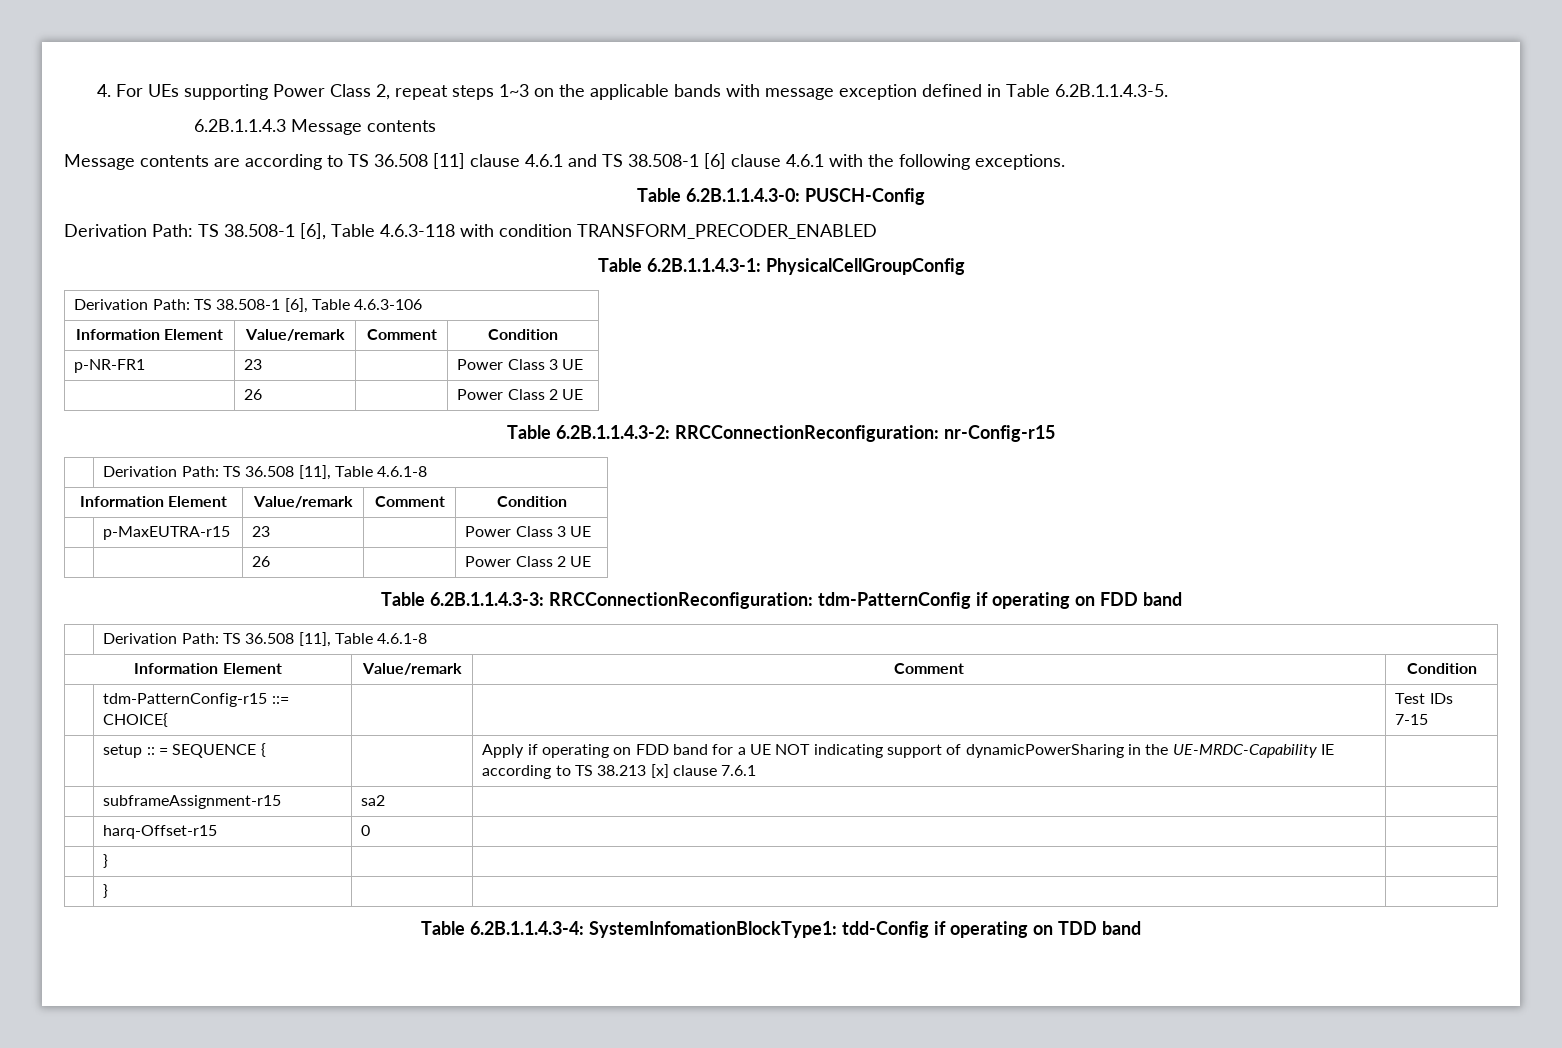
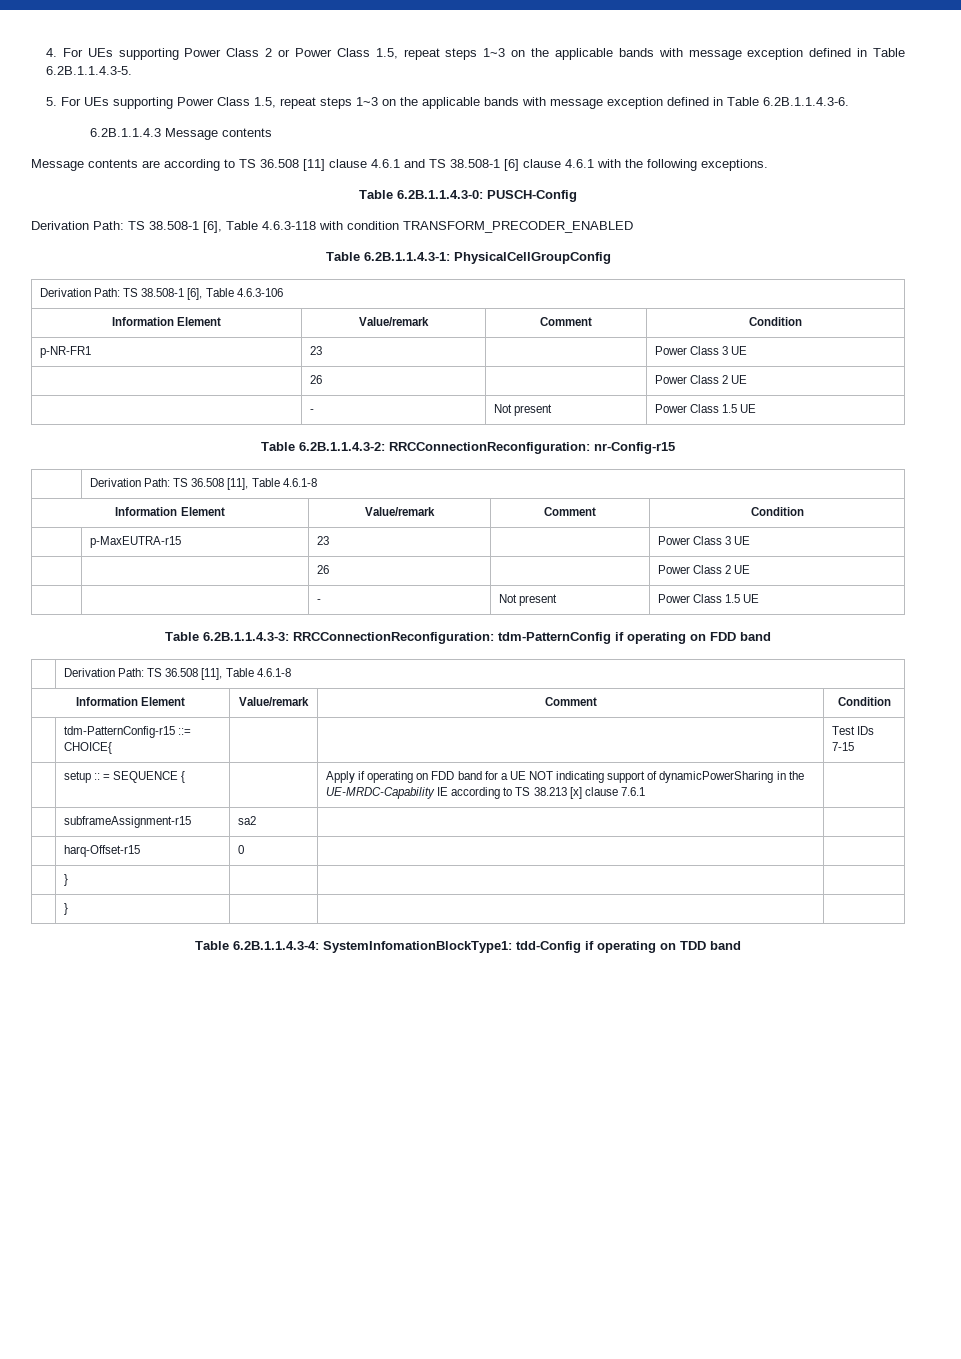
- 4. For UEs supporting Power Class 2, repeat steps 1~3 on the applicable bands with message exception defined in Table 6.2B.1.1.4.3-5.
+ 4. For UEs supporting Power Class 2 or Power Class 1.5, repeat steps 1~3 on the applicable bands with message exception defined in Table 6.2B.1.1.4.3-5.
+ 5. For UEs supporting Power Class 1.5, repeat steps 1~3 on the applicable bands with message exception defined in Table 6.2B.1.1.4.3-6.
  p-NR-FR1 | 23 | | Power Class 3 UE
  | 26 | | Power Class 2 UE
+ | - | Not present | Power Class 1.5 UE
+ | | - | Not present | Power Class 1.5 UE

